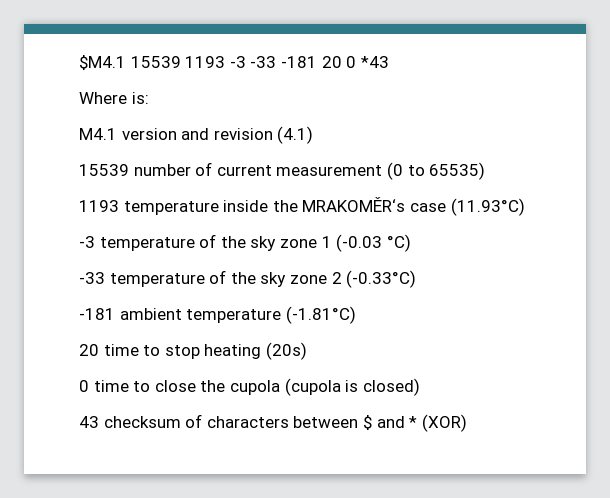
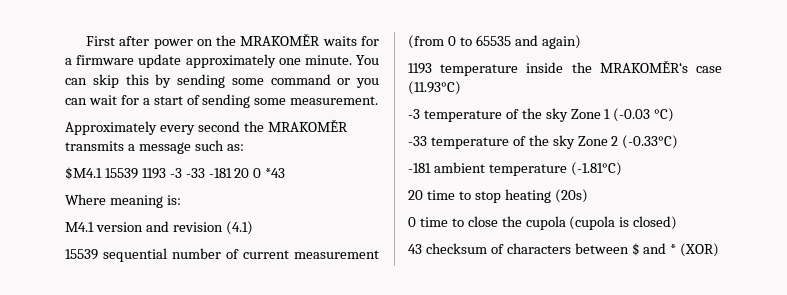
+ First after power on the MRAKOMĚR waits for a firmware update approximately one minute. You can skip this by sending some command or you can wait for a start of sending some measurement.
+ Approximately every second the MRAKOMĚR transmits a message such as:
- Where is:
+ Where meaning is:
- 15539 number of current measurement (0 to 65535)
+ 15539 sequential number of current measurement (from 0 to 65535 and again)
- -3 temperature of the sky zone 1 (-0.03 °C)
+ -3 temperature of the sky Zone 1 (-0.03 °C)
- -33 temperature of the sky zone 2 (-0.33°C)
+ -33 temperature of the sky Zone 2 (-0.33°C)

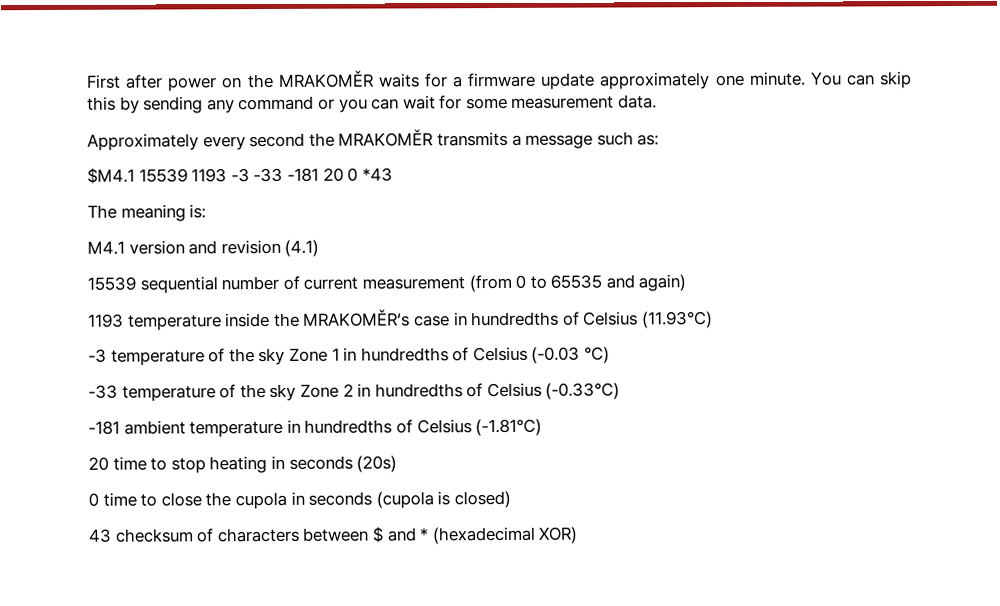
- You can skip this by sending some command or you can wait for a start of sending some measurement.
+ You can skip this by sending any command or you can wait for some measurement data.
- Where meaning is:
+ The meaning is:
- 1193 temperature inside the MRAKOMĚR‘s case (11.93°C)
+ 1193 temperature inside the MRAKOMĚR‘s case in hundredths of Celsius (11.93°C)
- -3 temperature of the sky Zone 1 (-0.03 °C)
+ -3 temperature of the sky Zone 1 in hundredths of Celsius (-0.03 °C)
- -33 temperature of the sky Zone 2 (-0.33°C)
+ -33 temperature of the sky Zone 2 in hundredths of Celsius (-0.33°C)
- -181 ambient temperature (-1.81°C)
+ -181 ambient temperature in hundredths of Celsius (-1.81°C)
- 20 time to stop heating (20s)
+ 20 time to stop heating in seconds (20s)
- 0 time to close the cupola (cupola is closed)
+ 0 time to close the cupola in seconds (cupola is closed)
- 43 checksum of characters between $ and * (XOR)
+ 43 checksum of characters between $ and * (hexadecimal XOR)

